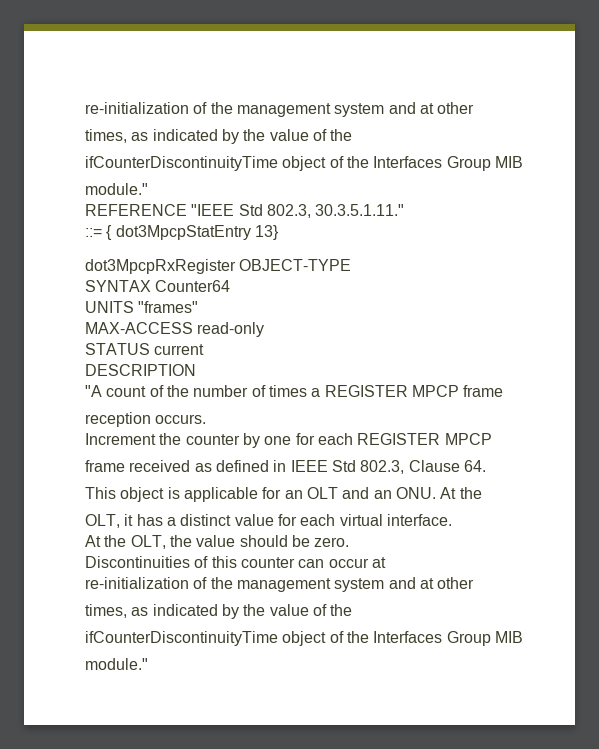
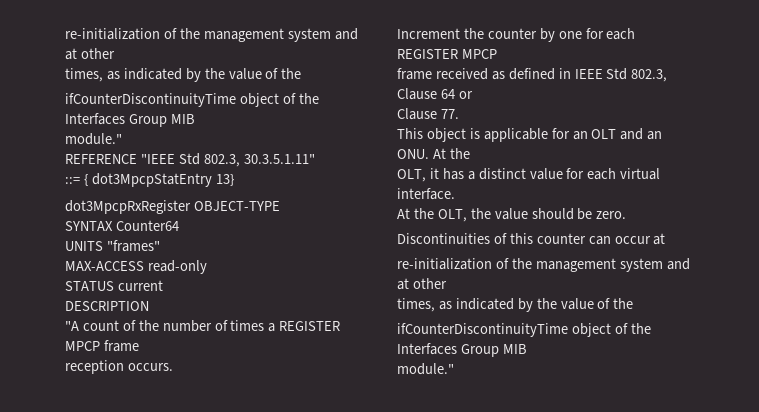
- REFERENCE "IEEE Std 802.3, 30.3.5.1.11."
+ REFERENCE "IEEE Std 802.3, 30.3.5.1.11"
- frame received as defined in IEEE Std 802.3, Clause 64.
+ frame received as defined in IEEE Std 802.3, Clause 64 or
+ Clause 77.

